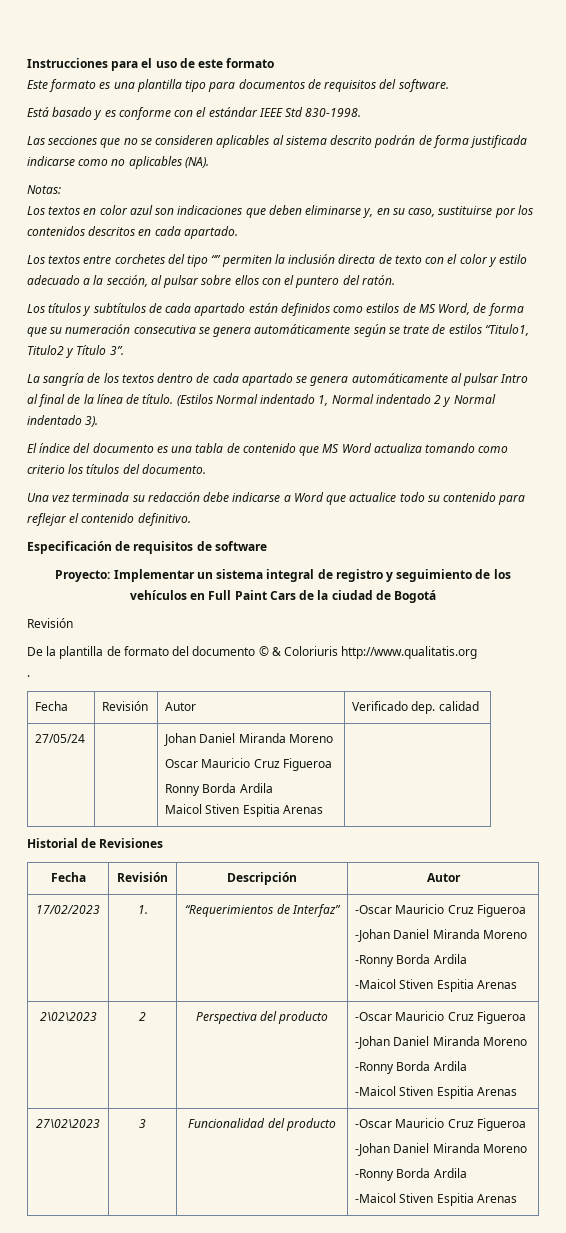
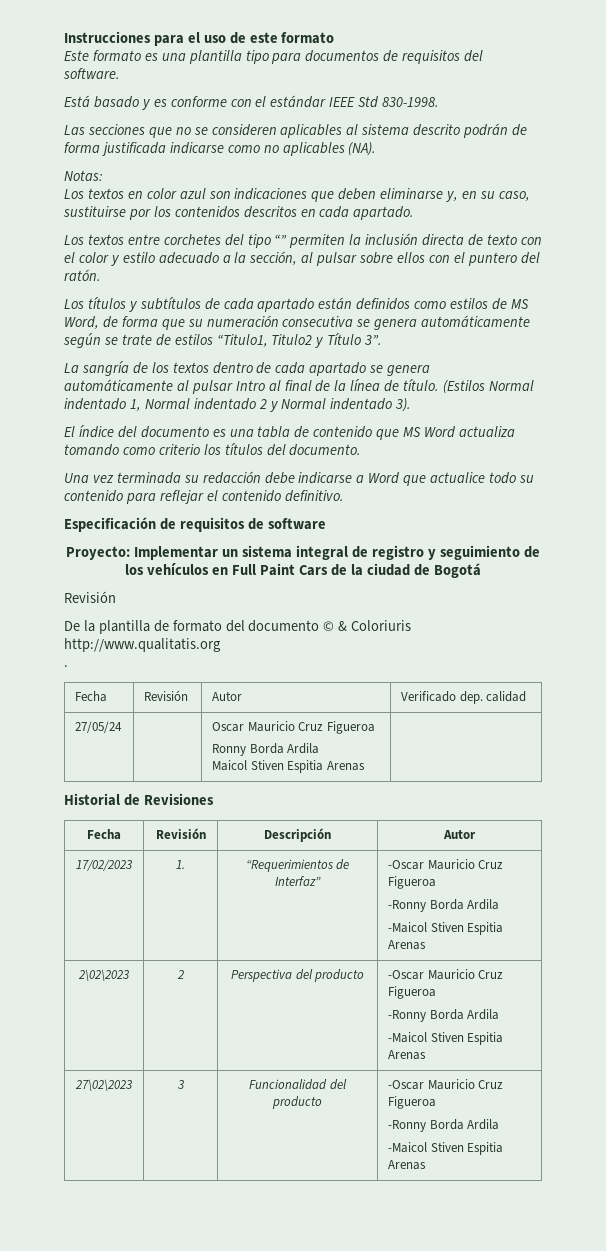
- 27/05/24 | | Johan Daniel Miranda Moreno
- Oscar Mauricio Cruz Figueroa
+ 27/05/24 | | Oscar Mauricio Cruz Figueroa
  17/02/2023 | 1. | “Requerimientos de Interfaz” | -Oscar Mauricio Cruz Figueroa
- -Johan Daniel Miranda Moreno
  2\02\2023 | 2 | Perspectiva del producto | -Oscar Mauricio Cruz Figueroa
- -Johan Daniel Miranda Moreno
  27\02\2023 | 3 | Funcionalidad del producto | -Oscar Mauricio Cruz Figueroa
- -Johan Daniel Miranda Moreno

